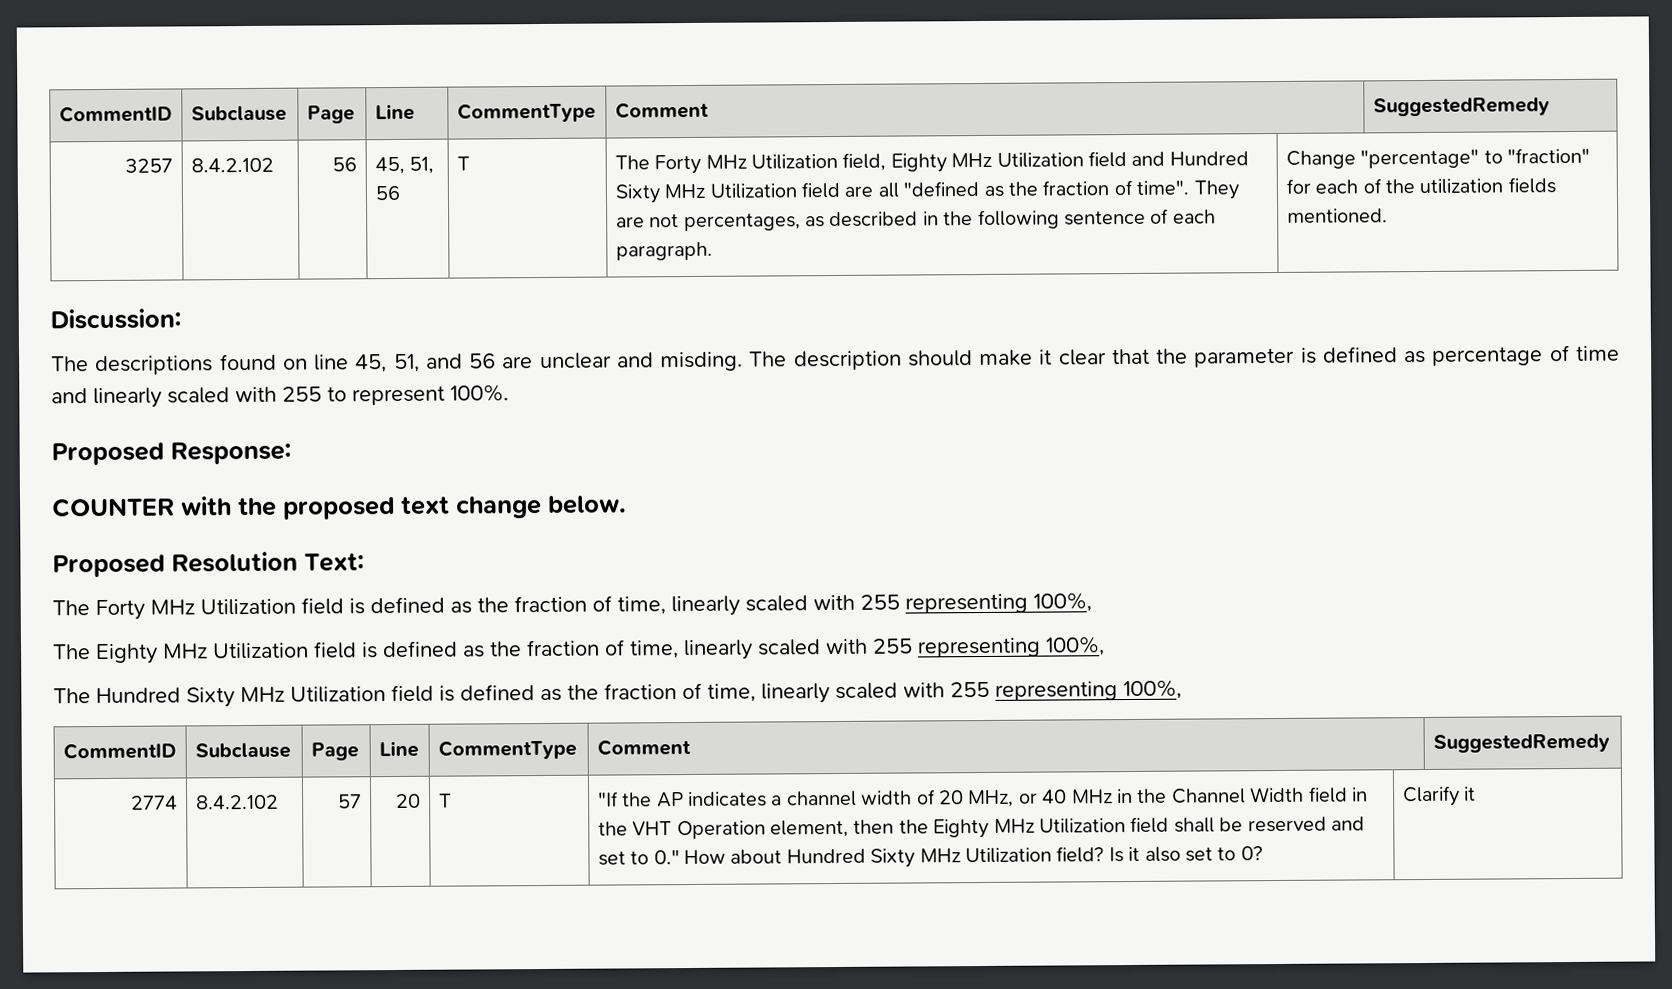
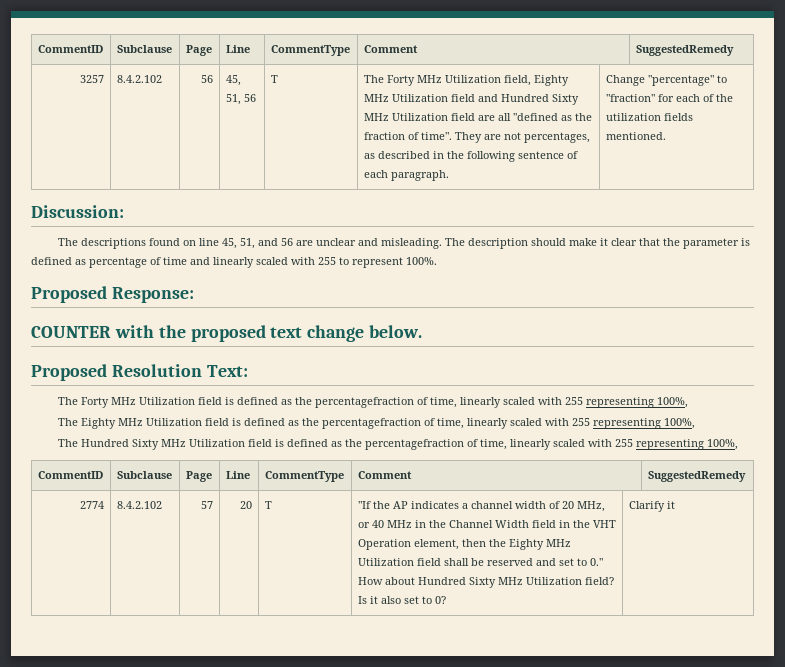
- The descriptions found on line 45, 51, and 56 are unclear and misding.
+ The descriptions found on line 45, 51, and 56 are unclear and misleading.
- The Forty MHz Utilization field is defined as the fraction of time, linearly scaled with 255 representing 100%,
+ The Forty MHz Utilization field is defined as the percentagefraction of time, linearly scaled with 255 representing 100%,
- The Eighty MHz Utilization field is defined as the fraction of time, linearly scaled with 255 representing 100%,
+ The Eighty MHz Utilization field is defined as the percentagefraction of time, linearly scaled with 255 representing 100%,
- The Hundred Sixty MHz Utilization field is defined as the fraction of time, linearly scaled with 255 representing 100%,
+ The Hundred Sixty MHz Utilization field is defined as the percentagefraction of time, linearly scaled with 255 representing 100%,

